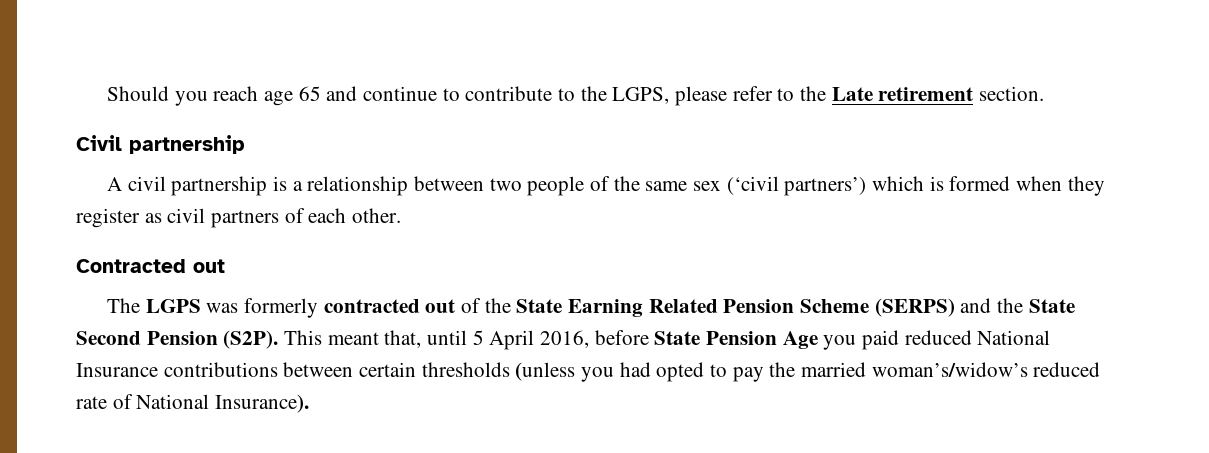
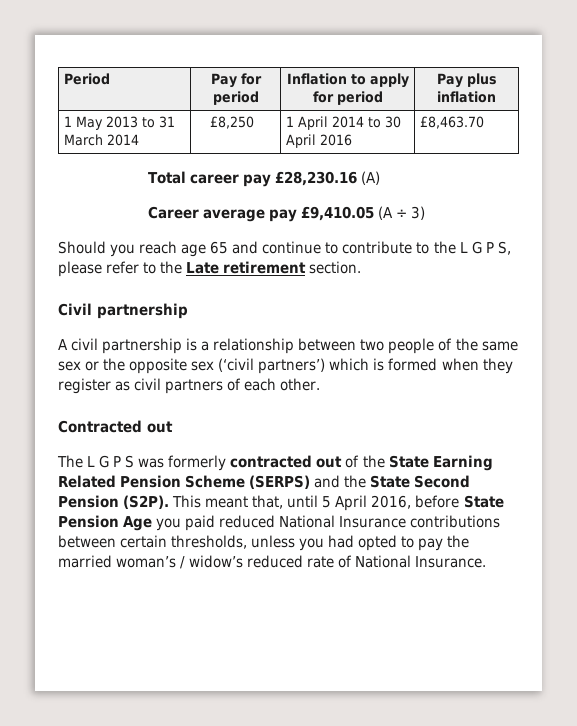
+ Period | Pay for period | Inflation to apply for period | Pay plus inflation
+ 1 May 2013 to 31 March 2014 | £8,250 | 1 April 2014 to 30 April 2016 | £8,463.70
+ Total career pay £28,230.16 (A)
+ Career average pay £9,410.05 (A ÷ 3)
- Should you reach age 65 and continue to contribute to the LGPS, please refer to the Late retirement section.
+ Should you reach age 65 and continue to contribute to the L G P S, please refer to the Late retirement section.
- A civil partnership is a relationship between two people of the same sex (‘civil partners’) which is formed when they register as civil partners of each other.
+ A civil partnership is a relationship between two people of the same sex or the opposite sex (‘civil partners’) which is formed when they register as civil partners of each other.
- The LGPS was formerly contracted out of the State Earning Related Pension Scheme (SERPS) and the State Second Pension (S2P).
+ The L G P S was formerly contracted out of the State Earning Related Pension Scheme (SERPS) and the State Second Pension (S2P).
- This meant that, until 5 April 2016, before State Pension Age you paid reduced National Insurance contributions between certain thresholds (unless you had opted to pay the married woman’s/widow’s reduced rate of National Insurance).
+ This meant that, until 5 April 2016, before State Pension Age you paid reduced National Insurance contributions between certain thresholds, unless you had opted to pay the married woman’s / widow’s reduced rate of National Insurance.

